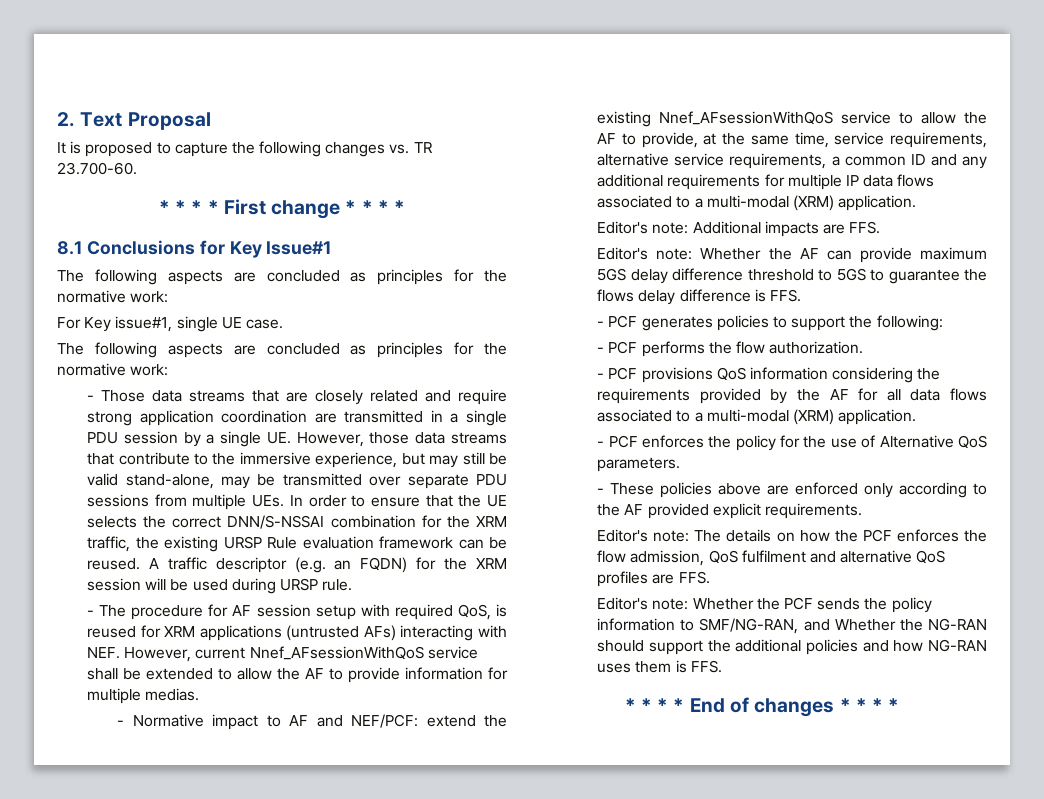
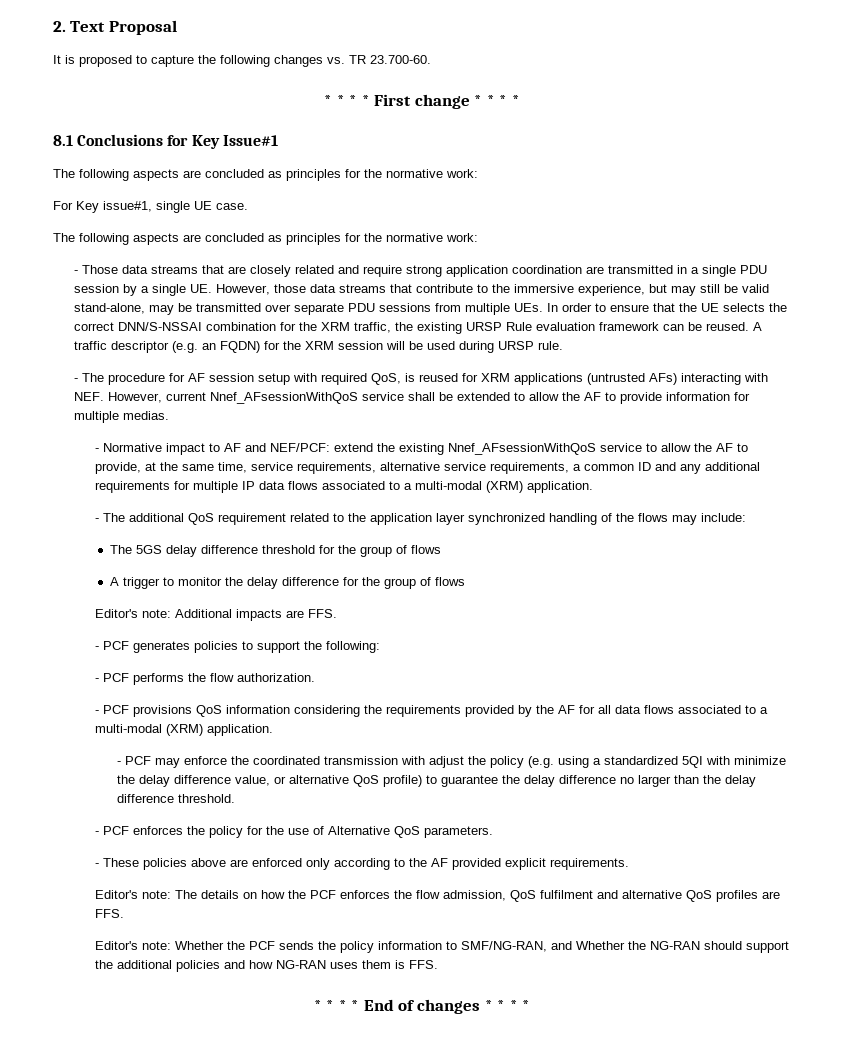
+ - The additional QoS requirement related to the application layer synchronized handling of the flows may include:
+ The 5GS delay difference threshold for the group of flows
+ A trigger to monitor the delay difference for the group of flows
- Editor's note: Whether the AF can provide maximum 5GS delay difference threshold to 5GS to guarantee the flows delay difference is FFS.
+ - PCF may enforce the coordinated transmission with adjust the policy (e.g. using a standardized 5QI with minimize the delay difference value, or alternative QoS profile) to guarantee the delay difference no larger than the delay difference threshold.

